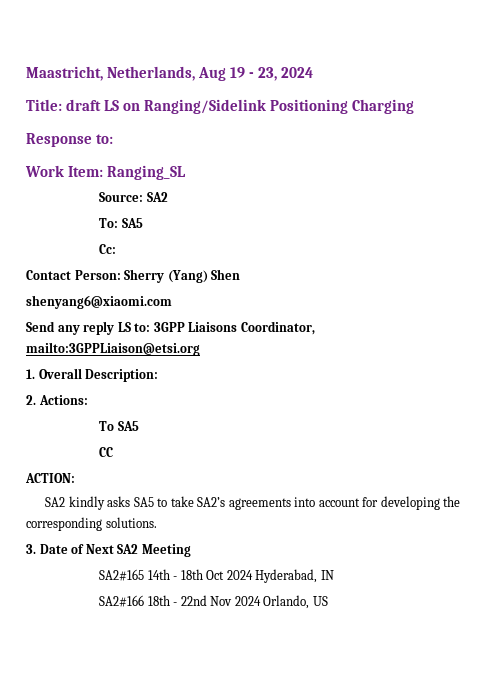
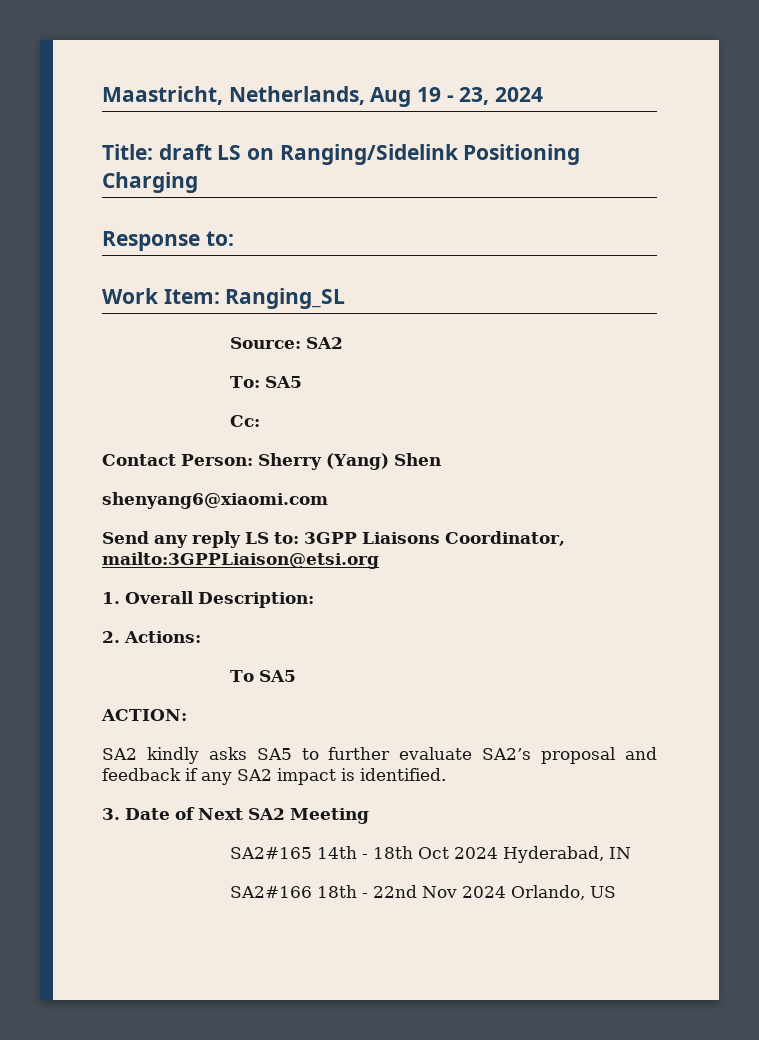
- CC
- SA2 kindly asks SA5 to take SA2’s agreements into account for developing the corresponding solutions.
+ SA2 kindly asks SA5 to further evaluate SA2’s proposal and feedback if any SA2 impact is identified.

